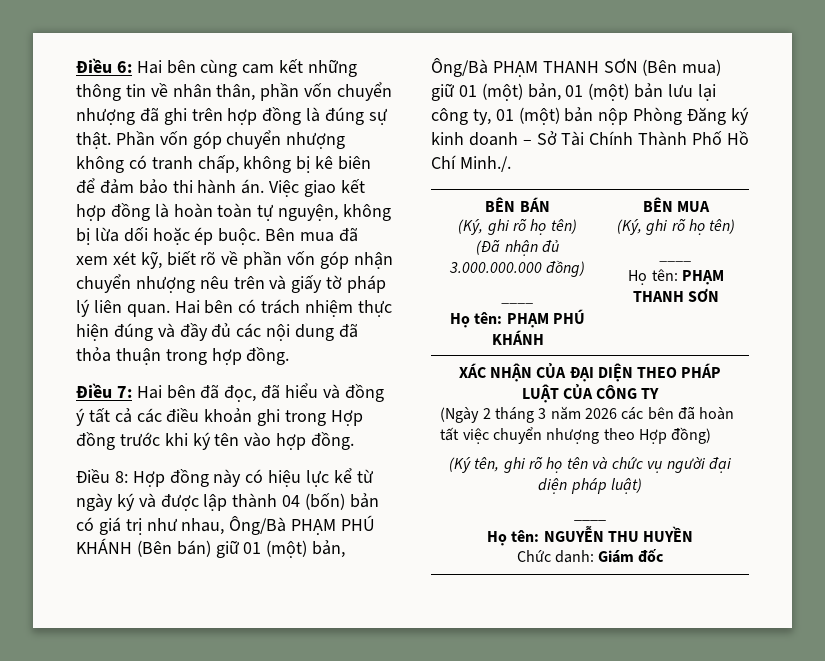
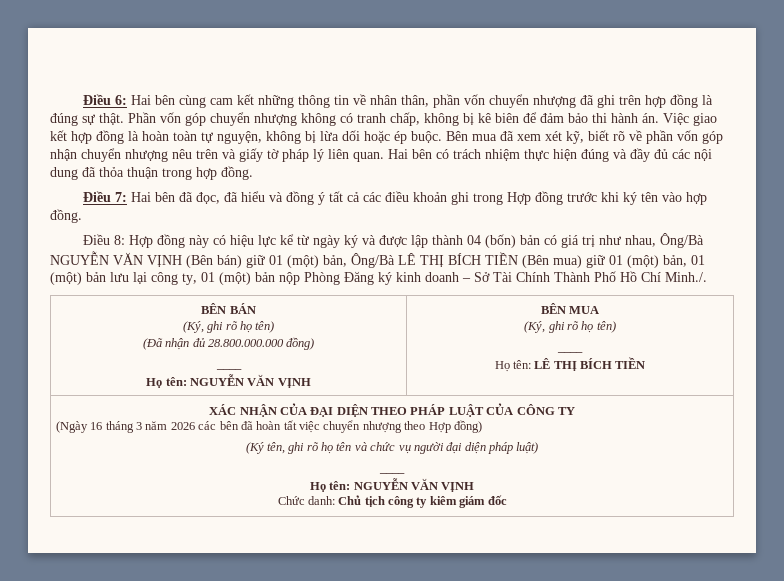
- Hợp đồng này có hiệu lực kể từ ngày ký và được lập thành 04 (bốn) bản có giá trị như nhau, Ông/Bà PHẠM PHÚ KHÁNH (Bên bán) giữ 01 (một) bản, Ông/Bà PHẠM THANH SƠN (Bên mua) giữ 01 (một) bản, 01 (một) bản lưu lại công ty, 01 (một) bản nộp Phòng Đăng ký kinh doanh – Sở Tài Chính Thành Phố Hồ Chí Minh./.
+ Hợp đồng này có hiệu lực kể từ ngày ký và được lập thành 04 (bốn) bản có giá trị như nhau, Ông/Bà NGUYỄN VĂN VỊNH (Bên bán) giữ 01 (một) bản, Ông/Bà LÊ THỊ BÍCH TIỀN (Bên mua) giữ 01 (một) bản, 01 (một) bản lưu lại công ty, 01 (một) bản nộp Phòng Đăng ký kinh doanh – Sở Tài Chính Thành Phố Hồ Chí Minh./.
  BÊN BÁN
  (Ký, ghi rõ họ tên)
- (Đã nhận đủ 3.000.000.000 đồng)
+ (Đã nhận đủ 28.800.000.000 đồng)
  ____
- Họ tên: PHẠM PHÚ KHÁNH | BÊN MUA
+ Họ tên: NGUYỄN VĂN VỊNH | BÊN MUA
  (Ký, ghi rõ họ tên)
  ____
- Họ tên: PHẠM THANH SƠN
+ Họ tên: LÊ THỊ BÍCH TIỀN
- (Ngày 2 tháng 3 năm 2026 các bên đã hoàn tất việc chuyển nhượng theo Hợp đồng)
+ (Ngày 16 tháng 3 năm 2026 các bên đã hoàn tất việc chuyển nhượng theo Hợp đồng)
  (Ký tên, ghi rõ họ tên và chức vụ người đại diện pháp luật)
  ____
- Họ tên: NGUYỄN THU HUYỀN
+ Họ tên: NGUYỄN VĂN VỊNH
- Chức danh: Giám đốc
+ Chức danh: Chủ tịch công ty kiêm giám đốc

